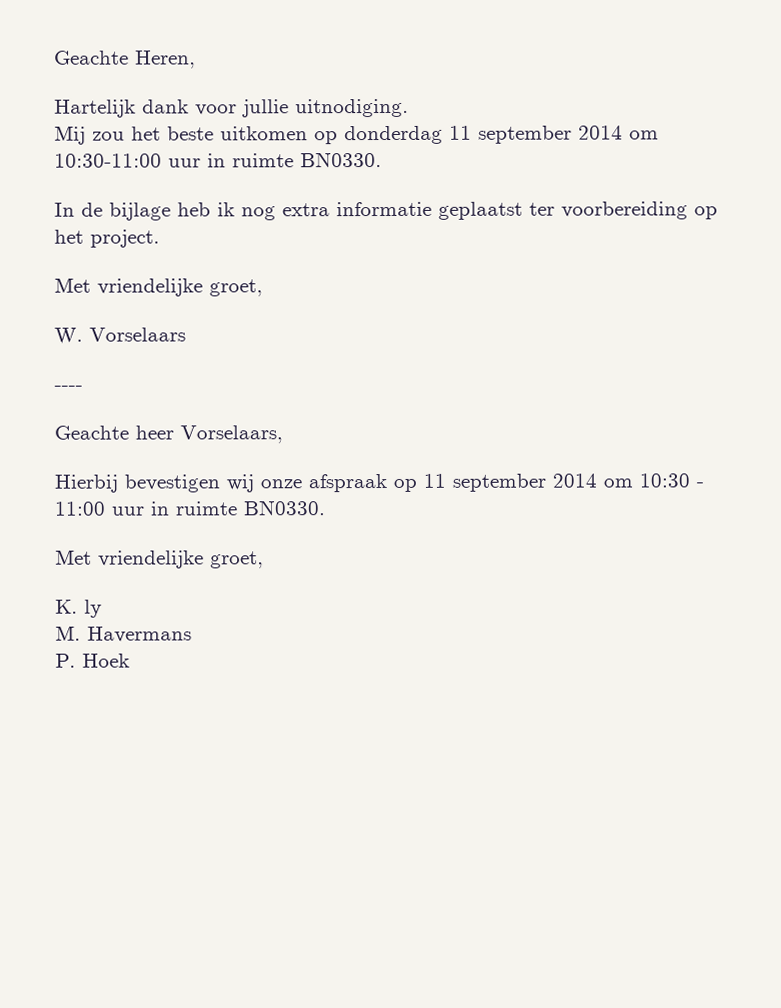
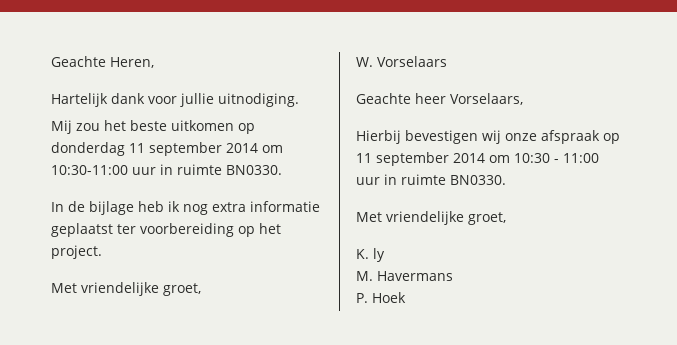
- ----

